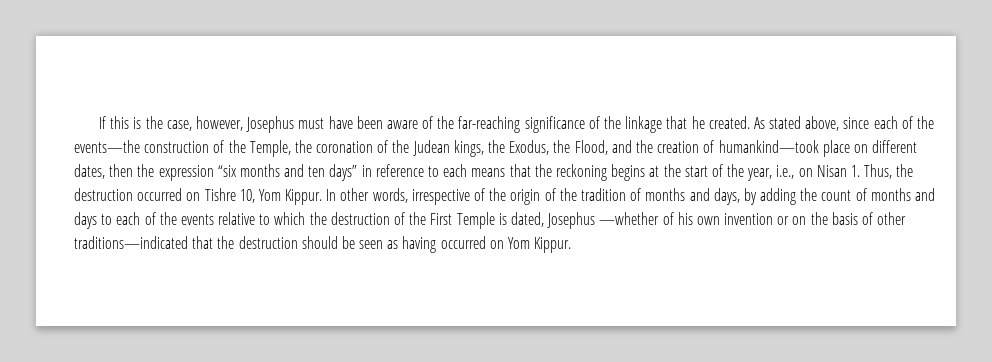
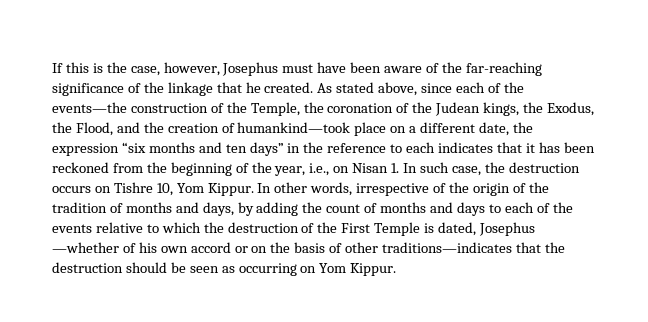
- As stated above, since each of the events—the construction of the Temple, the coronation of the Judean kings, the Exodus, the Flood, and the creation of humankind—took place on different dates, then the expression “six months and ten days” in reference to each means that the reckoning begins at the start of the year, i.e., on Nisan 1. Thus, the destruction occurred on Tishre 10, Yom Kippur.
+ As stated above, since each of the events—the construction of the Temple, the coronation of the Judean kings, the Exodus, the Flood, and the creation of humankind—took place on a different date, the expression “six months and ten days” in the reference to each indicates that it has been reckoned from the beginning of the year, i.e., on Nisan 1. In such case, the destruction occurs on Tishre 10, Yom Kippur.
- In other words, irrespective of the origin of the tradition of months and days, by adding the count of months and days to each of the events relative to which the destruction of the First Temple is dated, Josephus —whether of his own invention or on the basis of other traditions—indicated that the destruction should be seen as having occurred on Yom Kippur.
+ In other words, irrespective of the origin of the tradition of months and days, by adding the count of months and days to each of the events relative to which the destruction of the First Temple is dated, Josephus —whether of his own accord or on the basis of other traditions—indicates that the destruction should be seen as occurring on Yom Kippur.

